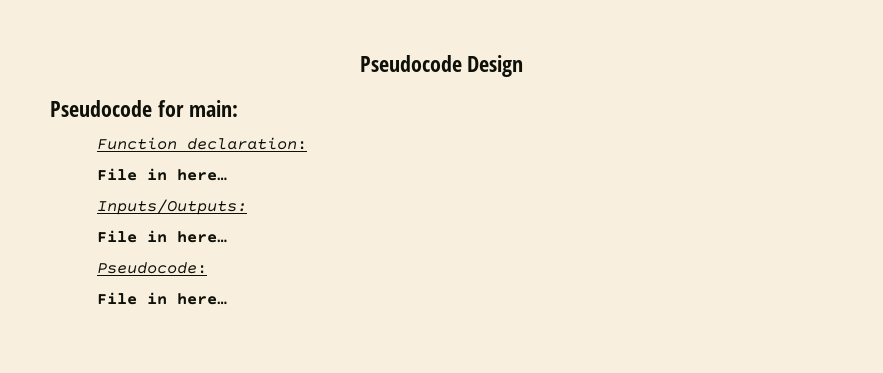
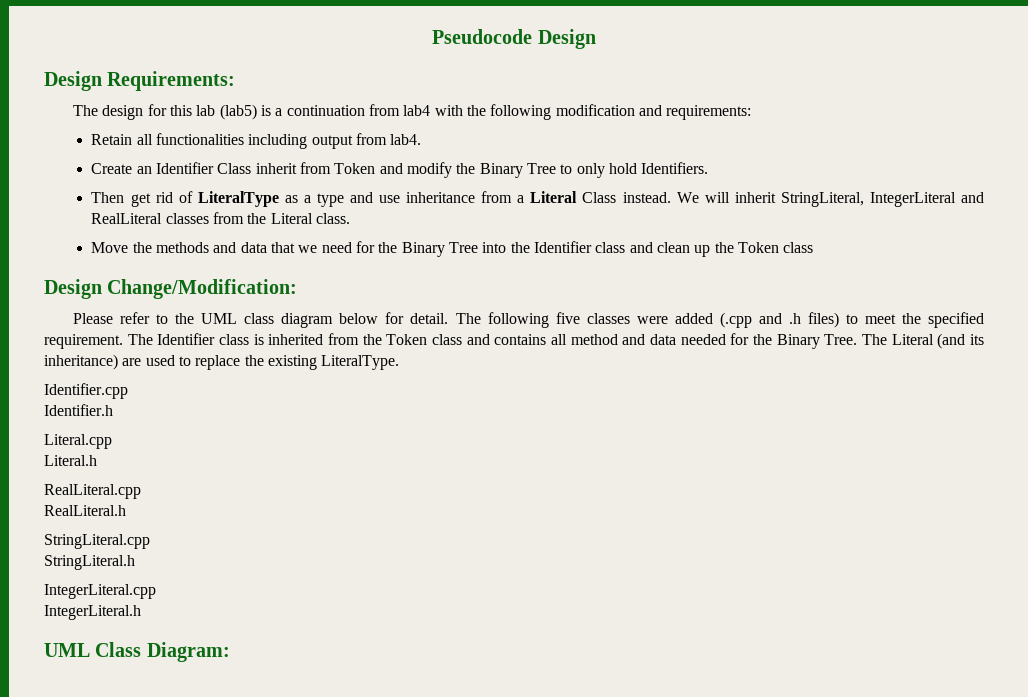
- Pseudocode for main:
- Function declaration:
- File in here…
- Inputs/Outputs:
- File in here…
- Pseudocode:
- File in here…
+ Design Requirements:
+ The design for this lab (lab5) is a continuation from lab4 with the following modification and requirements:
+ Retain all functionalities including output from lab4.
+ Create an Identifier Class inherit from Token and modify the Binary Tree to only hold Identifiers.
+ Then get rid of LiteralType as a type and use inheritance from a Literal Class instead. We will inherit StringLiteral, IntegerLiteral and RealLiteral classes from the Literal class.
+ Move the methods and data that we need for the Binary Tree into the Identifier class and clean up the Token class
+ Design Change/Modification:
+ Please refer to the UML class diagram below for detail. The following five classes were added (.cpp and .h files) to meet the specified requirement. The Identifier class is inherited from the Token class and contains all method and data needed for the Binary Tree. The Literal (and its inheritance) are used to replace the existing LiteralType.
+ Identifier.cpp
+ Identifier.h
+ Literal.cpp
+ Literal.h
+ RealLiteral.cpp
+ RealLiteral.h
+ StringLiteral.cpp
+ StringLiteral.h
+ IntegerLiteral.cpp
+ IntegerLiteral.h
+ UML Class Diagram:

